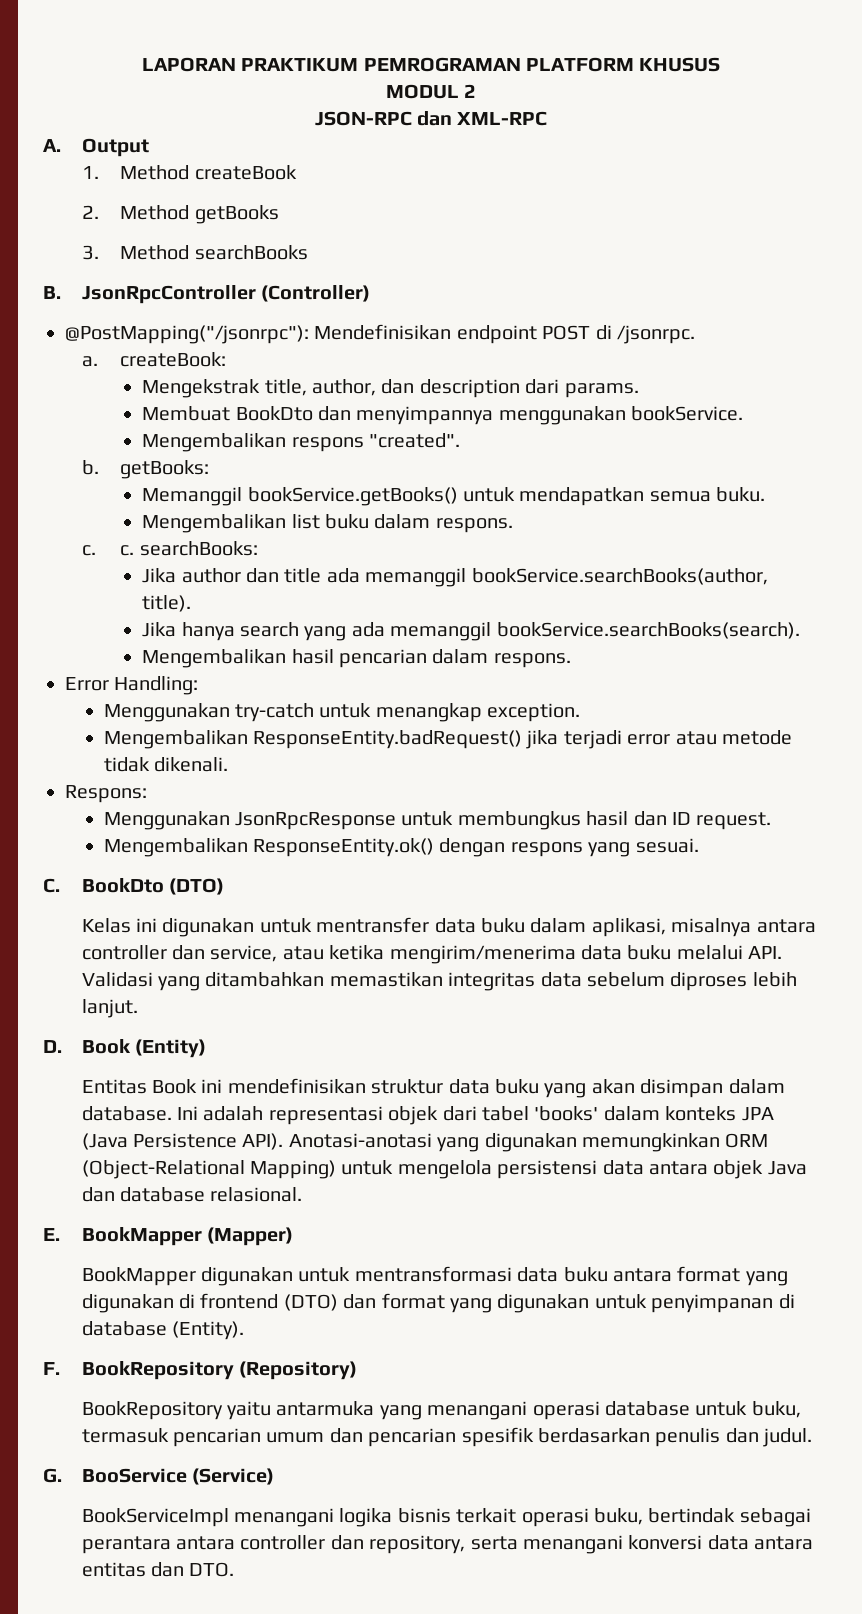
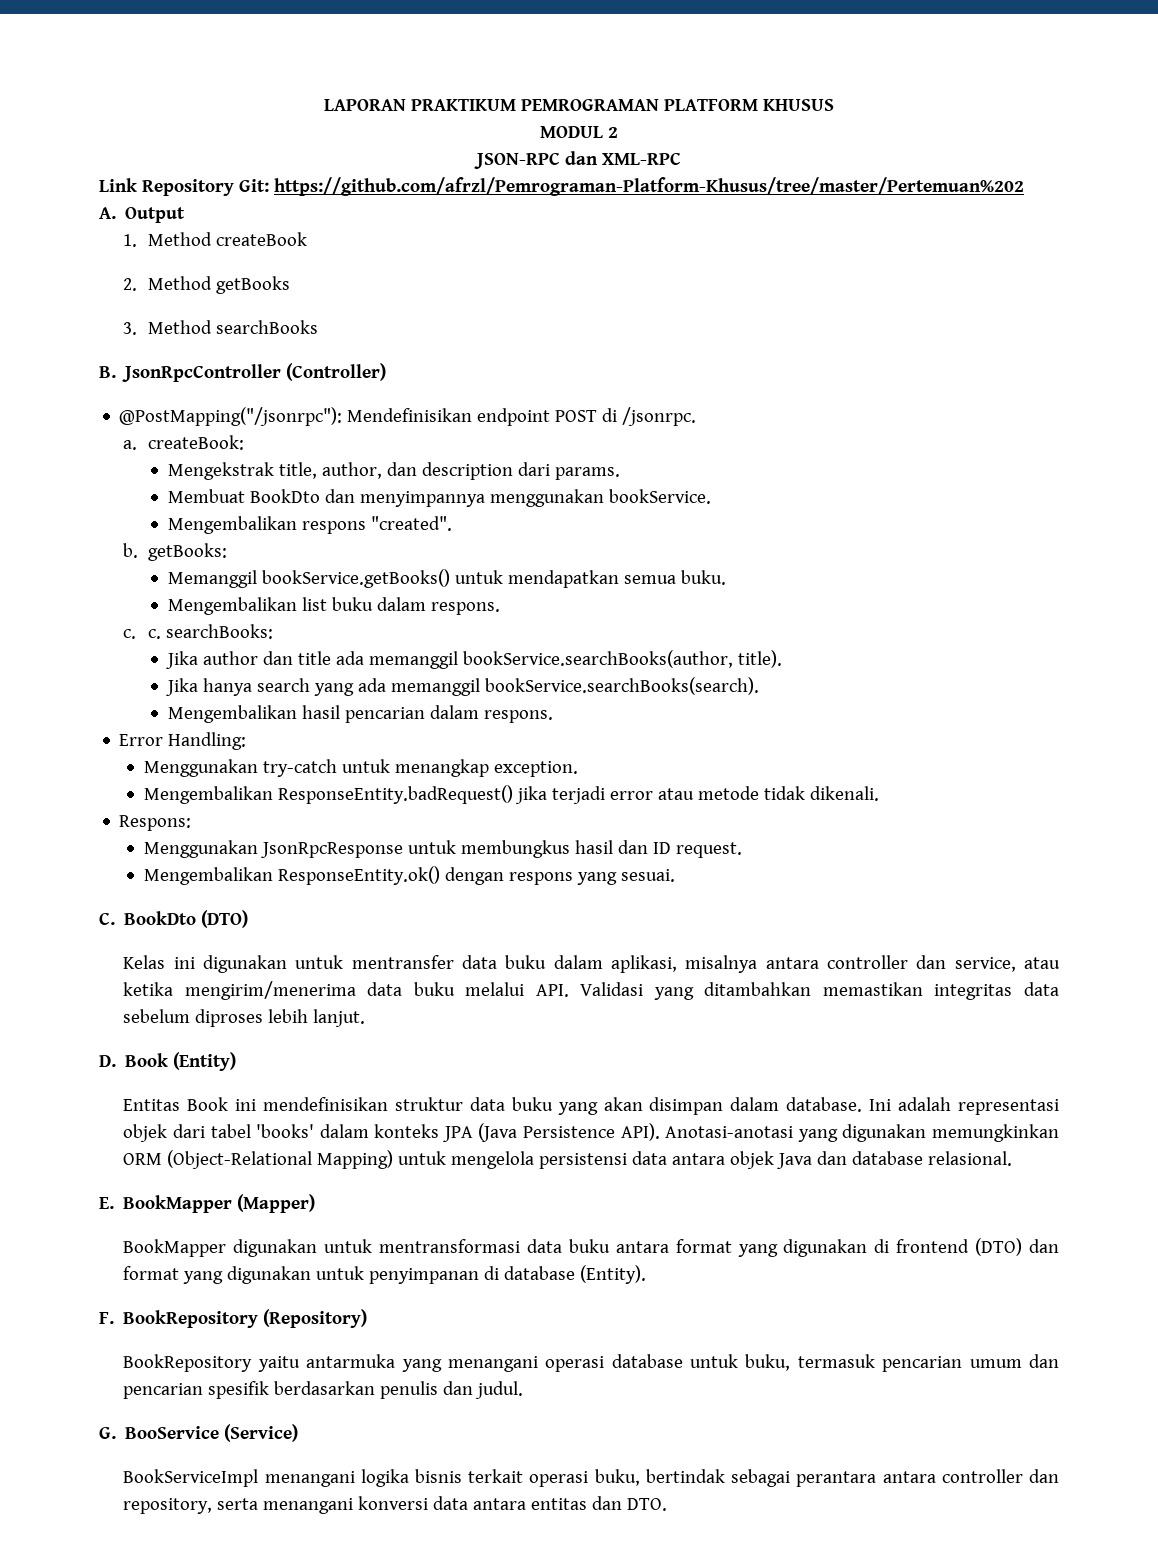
+ Link Repository Git: https://github.com/afrzl/Pemrograman-Platform-Khusus/tree/master/Pertemuan%202

